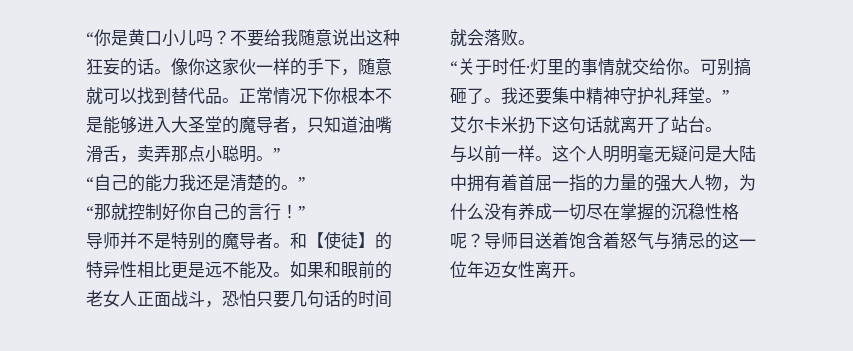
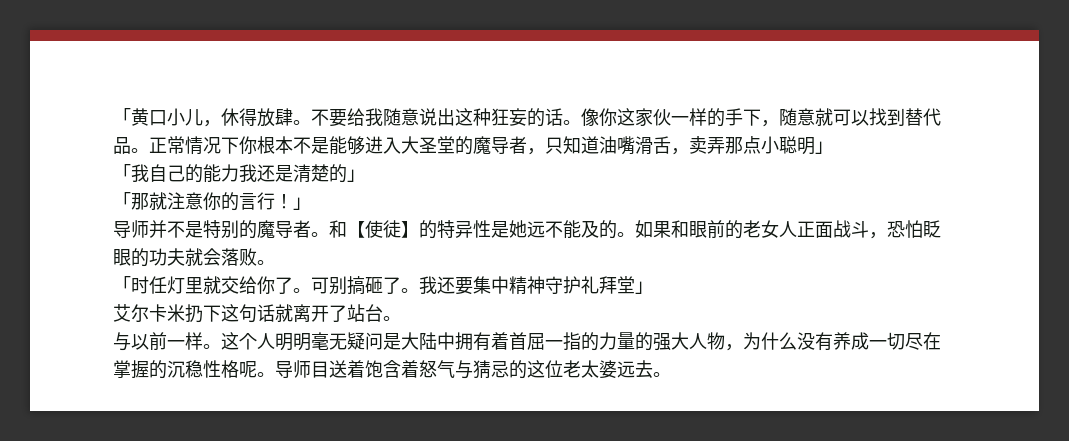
- “你是黄口小儿吗？
+ 「黄口小儿，休得放肆。
- 正常情况下你根本不是能够进入大圣堂的魔导者，只知道油嘴滑舌，卖弄那点小聪明。”
- “自己的能力我还是清楚的。”
- “那就控制好你自己的言行！”
+ 正常情况下你根本不是能够进入大圣堂的魔导者，只知道油嘴滑舌，卖弄那点小聪明」
+ 「我自己的能力我还是清楚的」
+ 「那就注意你的言行！」
- 和【使徒】的特异性相比更是远不能及。
+ 和【使徒】的特异性是她远不能及的。
- 如果和眼前的老女人正面战斗，恐怕只要几句话的时间就会落败。
+ 如果和眼前的老女人正面战斗，恐怕眨眼的功夫就会落败。
- “关于时任·灯里的事情就交给你。
+ 「时任灯里就交给你了。
- 我还要集中精神守护礼拜堂。”
+ 我还要集中精神守护礼拜堂」
- 这个人明明毫无疑问是大陆中拥有着首屈一指的力量的强大人物，为什么没有养成一切尽在掌握的沉稳性格呢？
+ 这个人明明毫无疑问是大陆中拥有着首屈一指的力量的强大人物，为什么没有养成一切尽在掌握的沉稳性格呢。
- 导师目送着饱含着怒气与猜忌的这一位年迈女性离开。
+ 导师目送着饱含着怒气与猜忌的这位老太婆远去。

